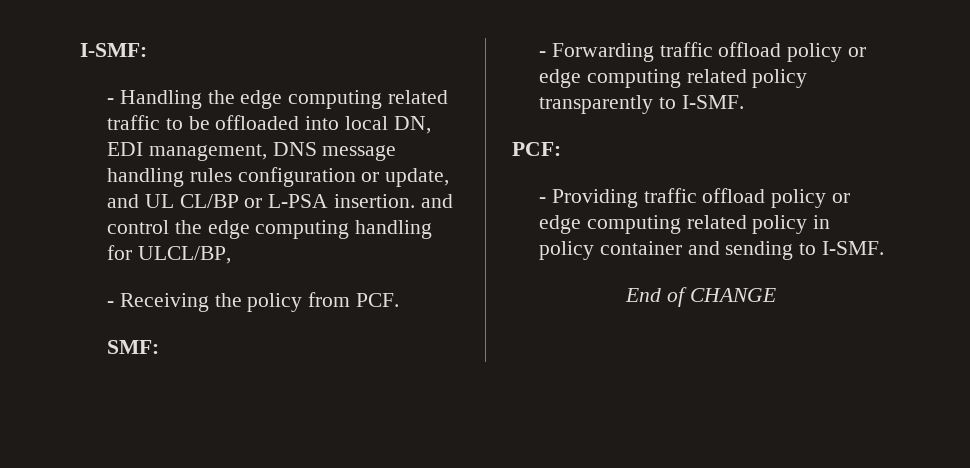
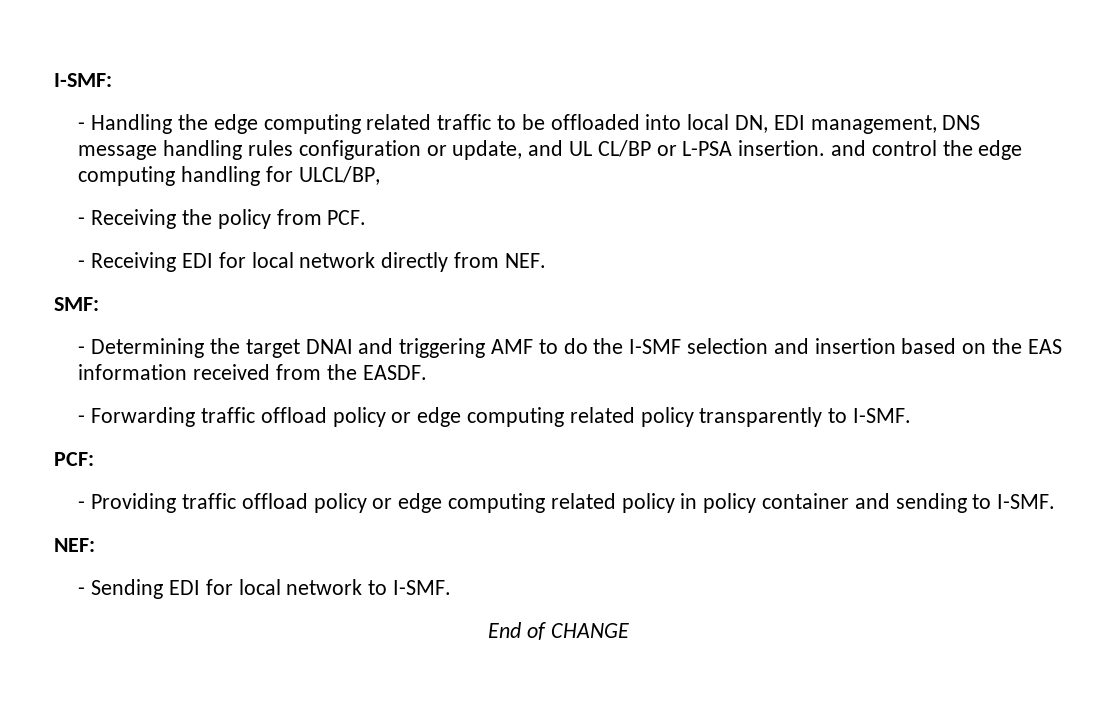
+ - Receiving EDI for local network directly from NEF.
  SMF:
+ - Determining the target DNAI and triggering AMF to do the I-SMF selection and insertion based on the EAS information received from the EASDF.
+ NEF:
+ - Sending EDI for local network to I-SMF.

